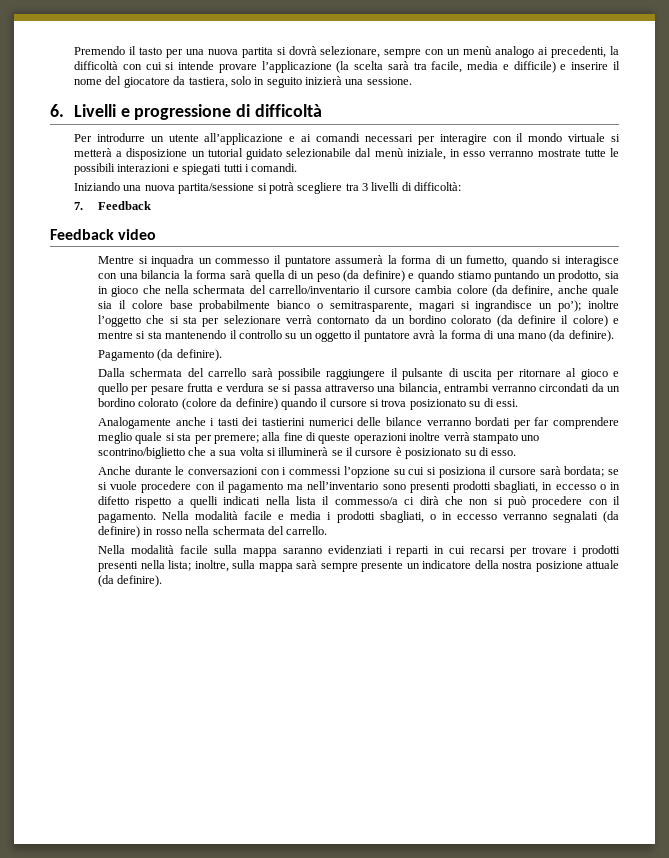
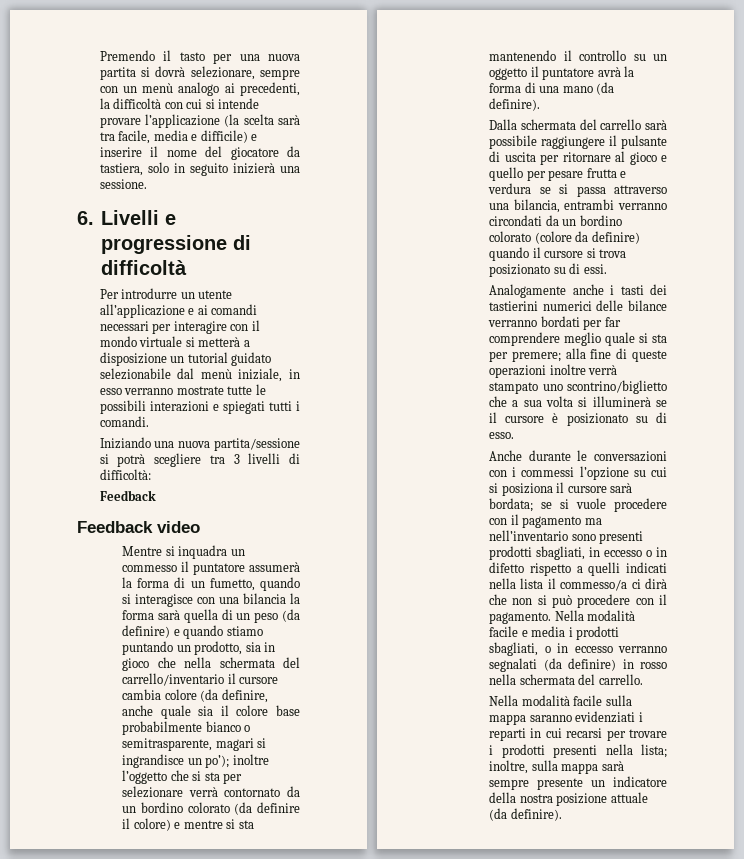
  Iniziando una nuova partita/sessione si potrà scegliere tra 3 livelli di difficoltà:
- 7. Feedback
+ Feedback
- Pagamento (da definire).

